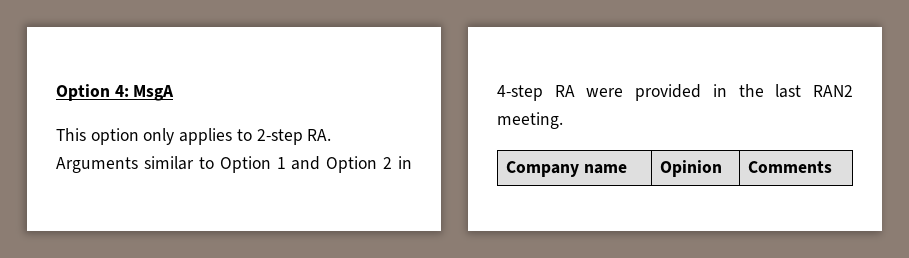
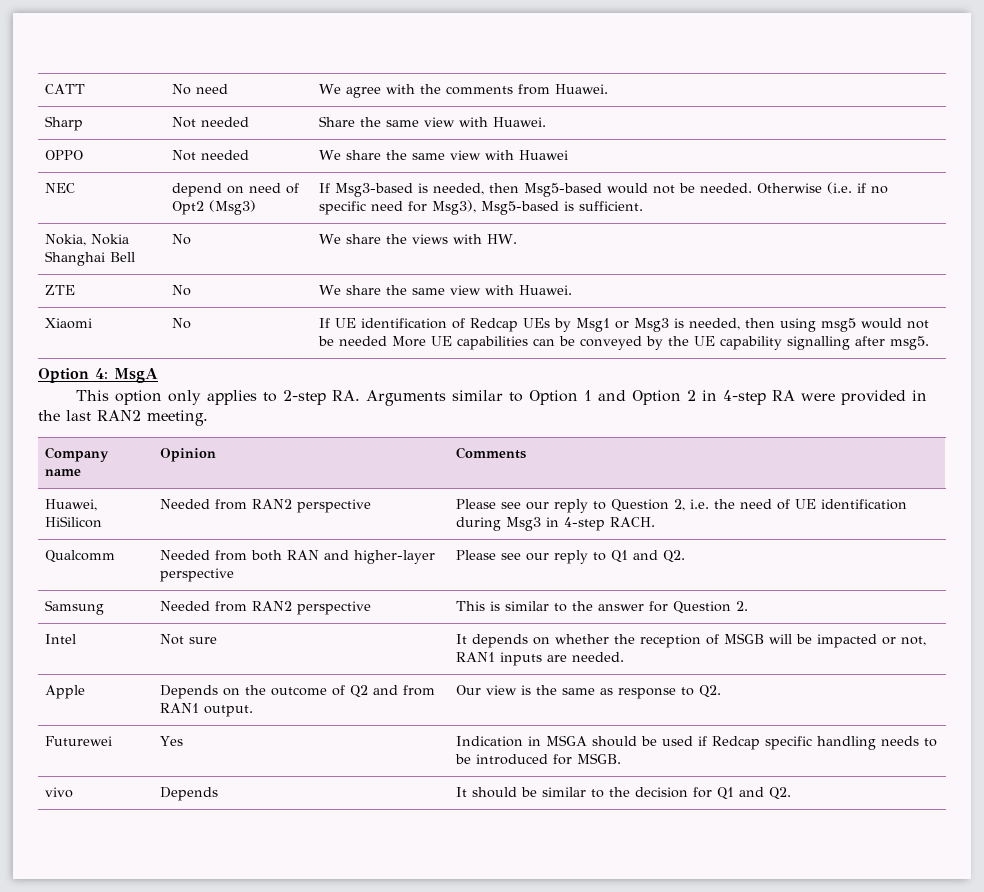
+ CATT | No need | We agree with the comments from Huawei.
+ Sharp | Not needed | Share the same view with Huawei.
+ OPPO | Not needed | We share the same view with Huawei
+ NEC | depend on need of Opt2 (Msg3) | If Msg3-based is needed, then Msg5-based would not be needed. Otherwise (i.e. if no specific need for Msg3), Msg5-based is sufficient.
+ Nokia, Nokia Shanghai Bell | No | We share the views with HW.
+ ZTE | No | We share the same view with Huawei.
+ Xiaomi | No | If UE identification of Redcap UEs by Msg1 or Msg3 is needed, then using msg5 would not be needed More UE capabilities can be conveyed by the UE capability signalling after msg5.
+ Huawei, HiSilicon | Needed from RAN2 perspective | Please see our reply to Question 2, i.e. the need of UE identification during Msg3 in 4-step RACH.
+ Qualcomm | Needed from both RAN and higher-layer perspective | Please see our reply to Q1 and Q2.
+ Samsung | Needed from RAN2 perspective | This is similar to the answer for Question 2.
+ Intel | Not sure | It depends on whether the reception of MSGB will be impacted or not, RAN1 inputs are needed.
+ Apple | Depends on the outcome of Q2 and from RAN1 output. | Our view is the same as response to Q2.
+ Futurewei | Yes | Indication in MSGA should be used if Redcap specific handling needs to be introduced for MSGB.
+ vivo | Depends | It should be similar to the decision for Q1 and Q2.

